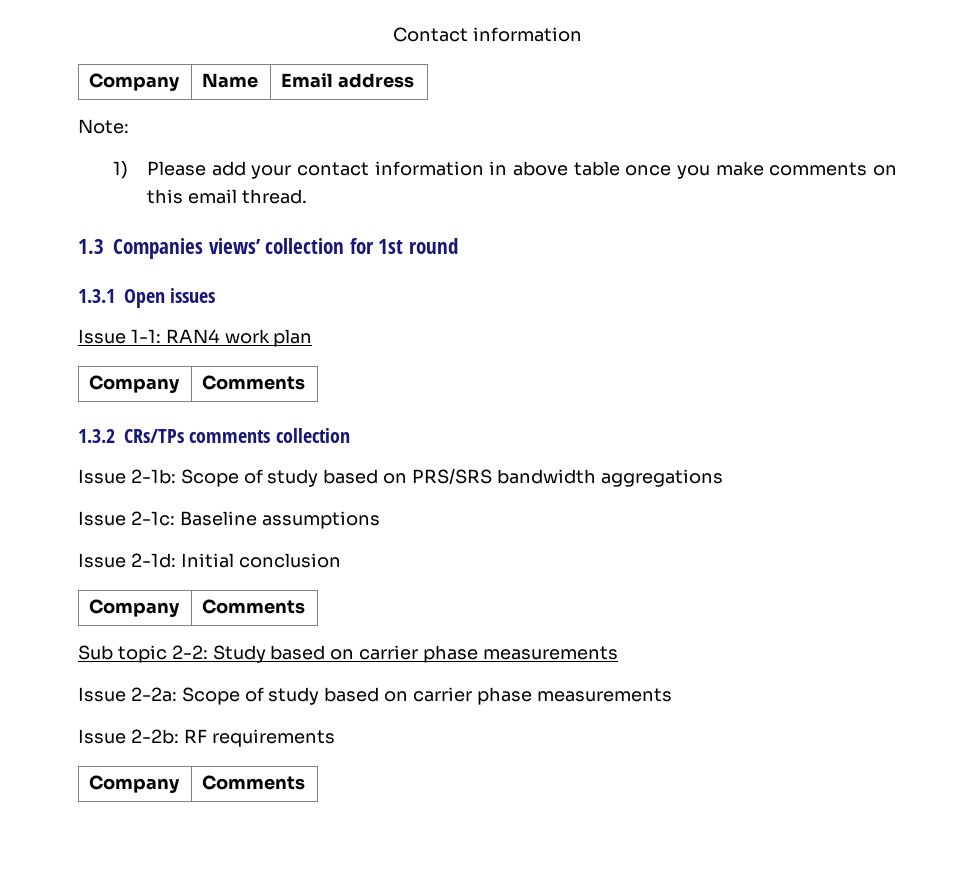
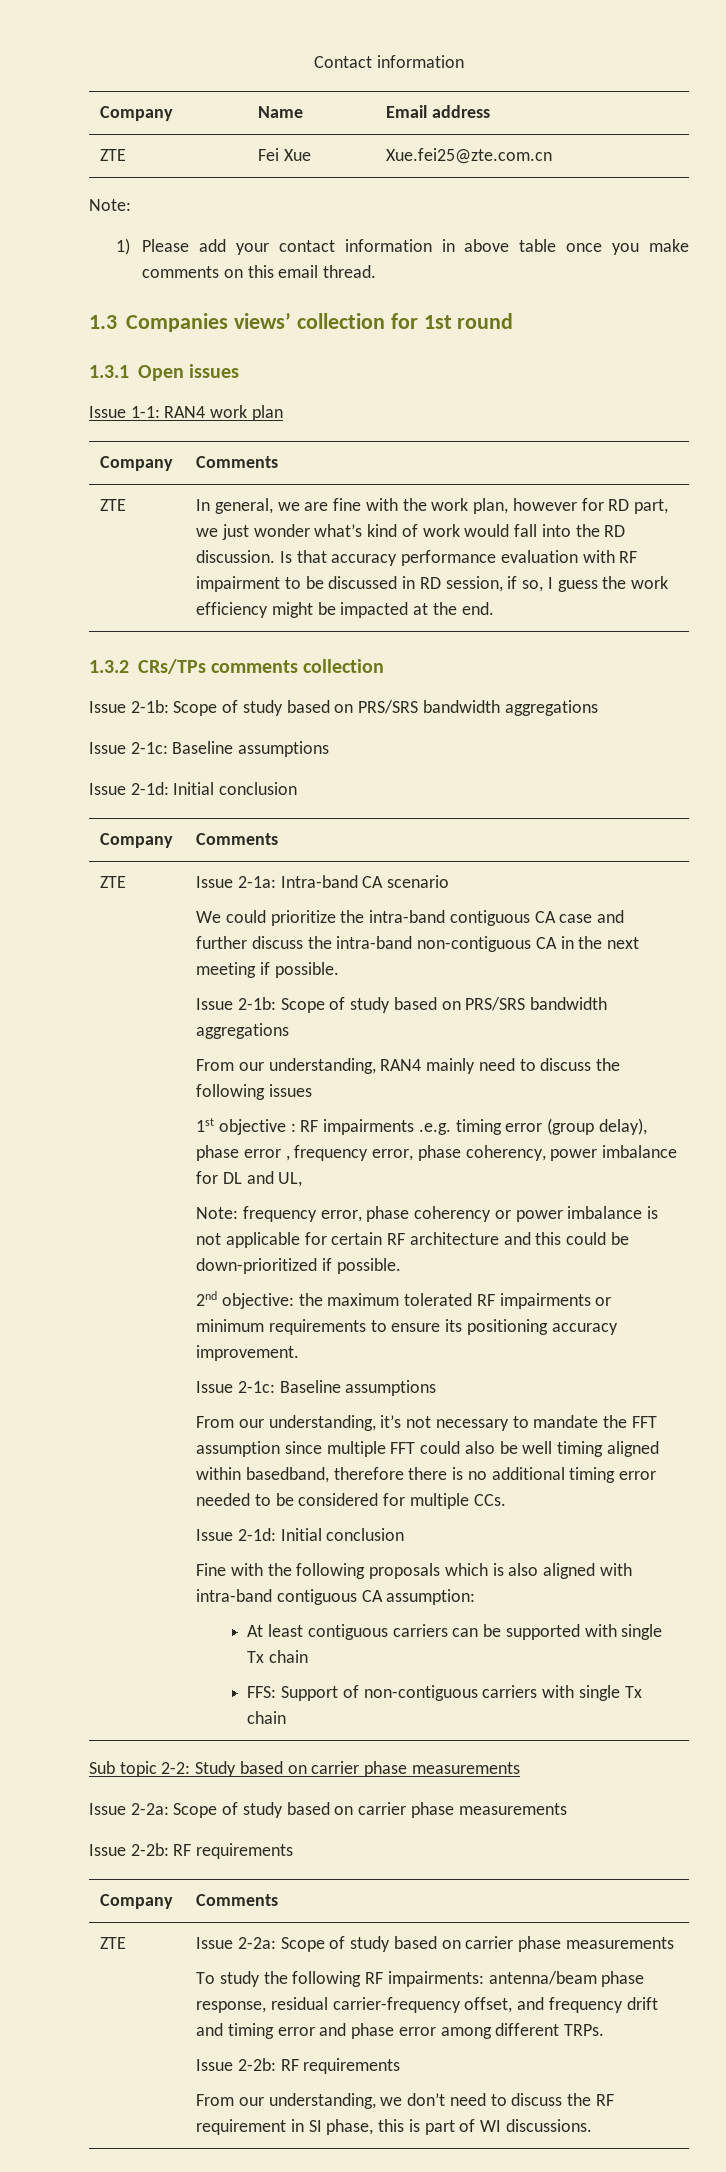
+ ZTE | Fei Xue | Xue.fei25@zte.com.cn
+ ZTE | In general, we are fine with the work plan, however for RD part, we just wonder what’s kind of work would fall into the RD discussion. Is that accuracy performance evaluation with RF impairment to be discussed in RD session, if so, I guess the work efficiency might be impacted at the end.
+ ZTE | Issue 2-1a: Intra-band CA scenario
+ We could prioritize the intra-band contiguous CA case and further discuss the intra-band non-contiguous CA in the next meeting if possible.
+ Issue 2-1b: Scope of study based on PRS/SRS bandwidth aggregations
+ From our understanding, RAN4 mainly need to discuss the following issues
+ 1st objective : RF impairments .e.g. timing error (group delay), phase error , frequency error, phase coherency, power imbalance for DL and UL,
+ Note: frequency error, phase coherency or power imbalance is not applicable for certain RF architecture and this could be down-prioritized if possible.
+ 2nd objective: the maximum tolerated RF impairments or minimum requirements to ensure its positioning accuracy improvement.
+ Issue 2-1c: Baseline assumptions
+ From our understanding, it’s not necessary to mandate the FFT assumption since multiple FFT could also be well timing aligned within basedband, therefore there is no additional timing error needed to be considered for multiple CCs.
+ Issue 2-1d: Initial conclusion
+ Fine with the following proposals which is also aligned with intra-band contiguous CA assumption:
+ At least contiguous carriers can be supported with single Tx chain
+ FFS: Support of non-contiguous carriers with single Tx chain
+ ZTE | Issue 2-2a: Scope of study based on carrier phase measurements
+ To study the following RF impairments: antenna/beam phase response, residual carrier-frequency offset, and frequency drift and timing error and phase error among different TRPs.
+ Issue 2-2b: RF requirements
+ From our understanding, we don’t need to discuss the RF requirement in SI phase, this is part of WI discussions.

